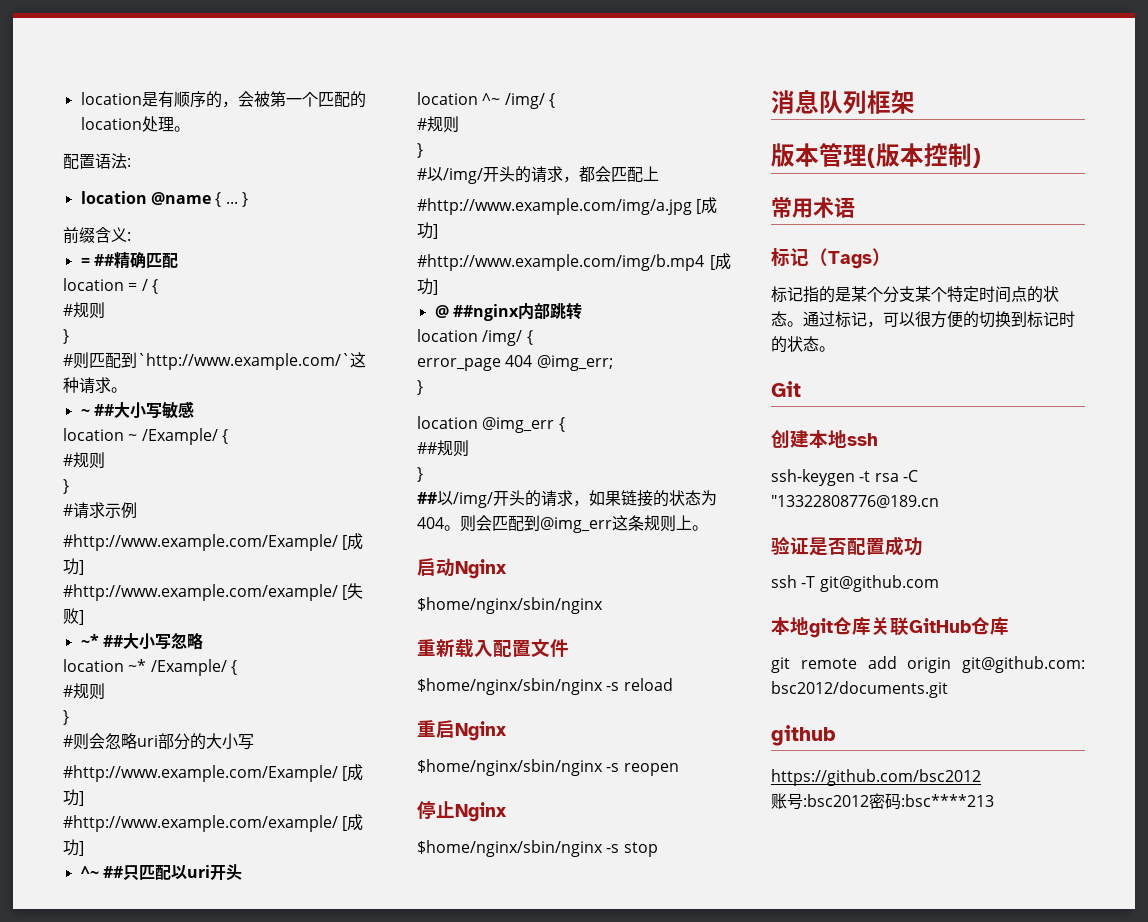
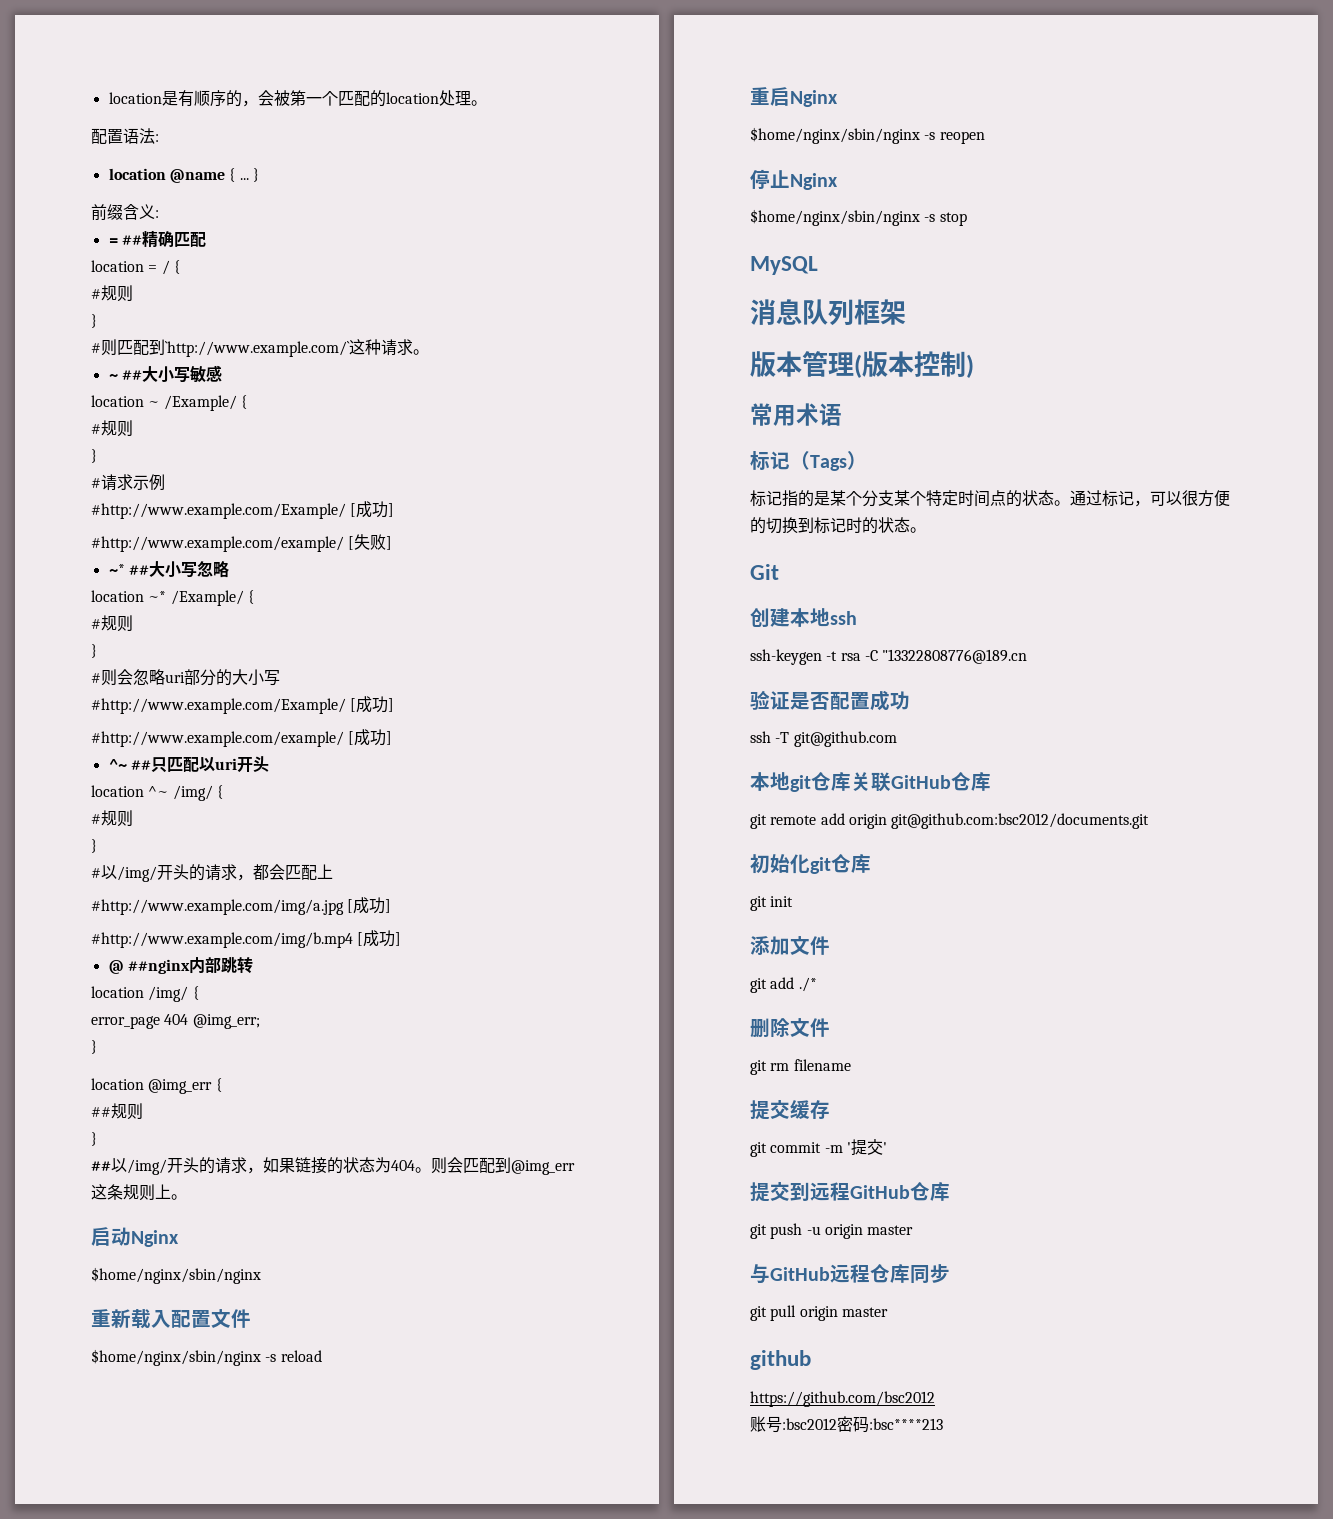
+ MySQL
- git remote add origin git@github.com: bsc2012/documents.git
+ git remote add origin git@github.com:bsc2012/documents.git
+ 初始化git仓库
+ git init
+ 添加文件
+ git add ./*
+ 删除文件
+ git rm filename
+ 提交缓存
+ git commit -m '提交'
+ 提交到远程GitHub仓库
+ git push -u origin master
+ 与GitHub远程仓库同步
+ git pull origin master

